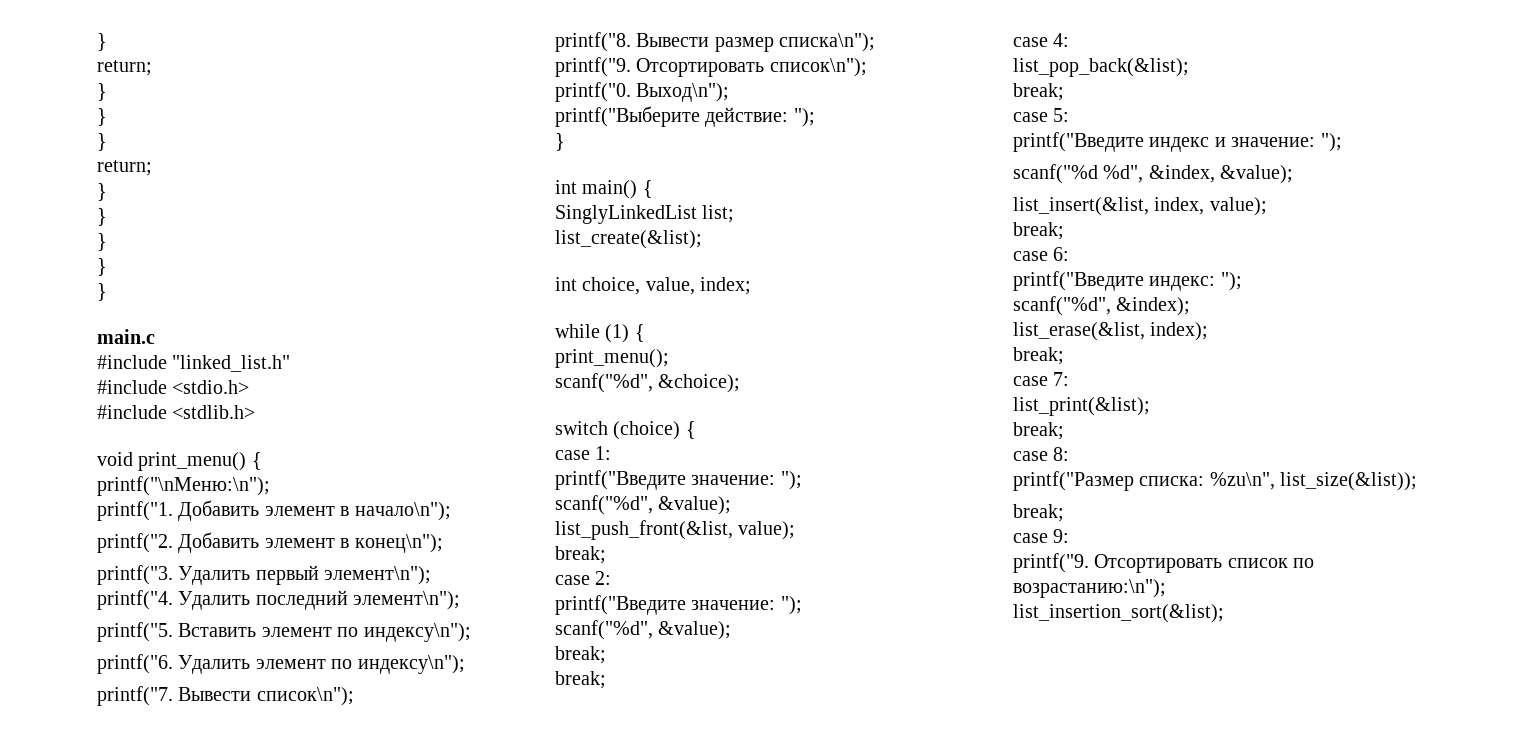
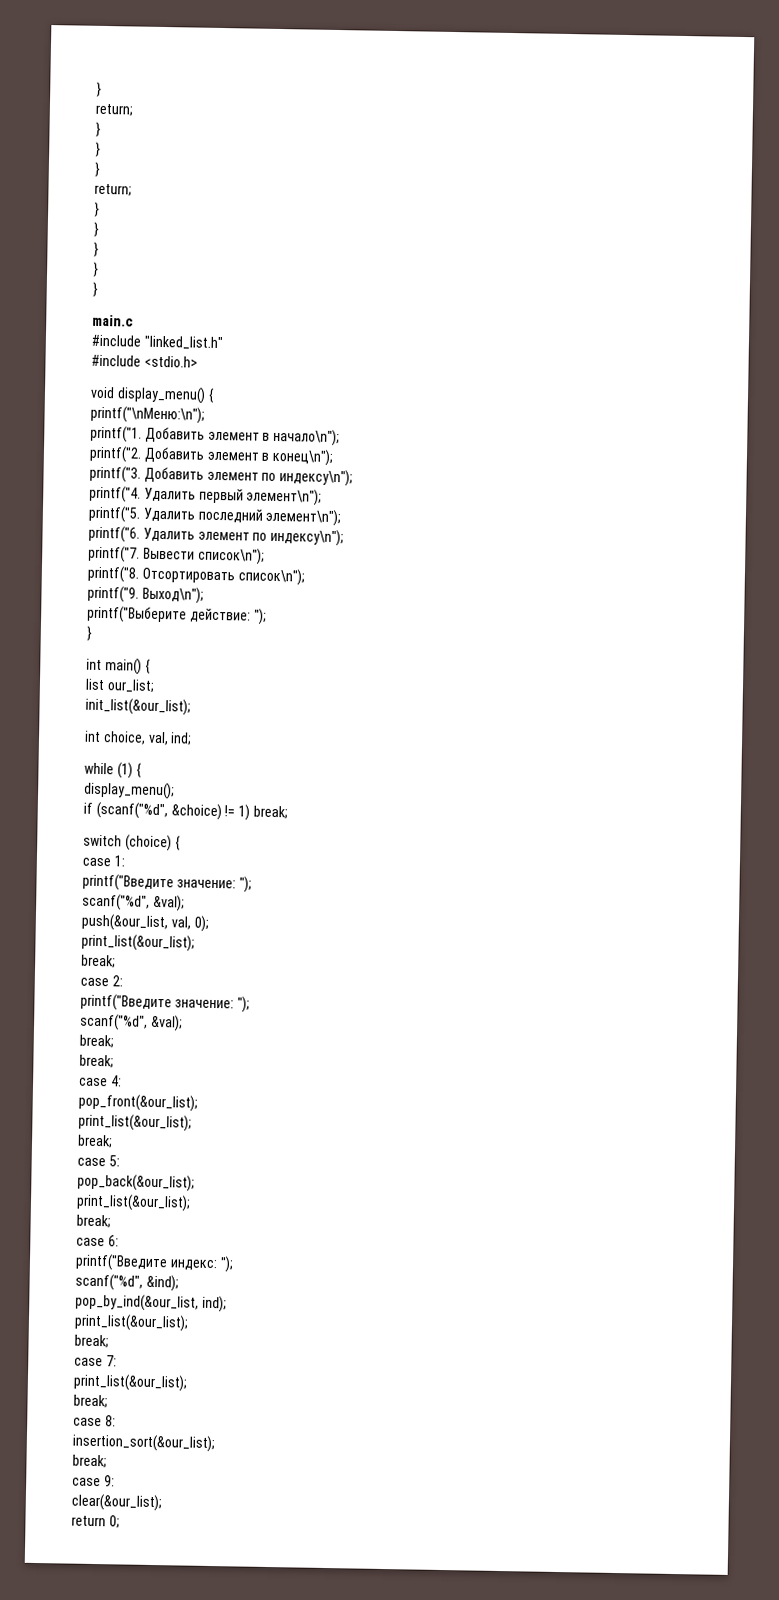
- #include <stdlib.h>
- void print_menu() {
+ void display_menu() {
+ Добавить элемент по индексу\n");
+ printf("4.
- printf("4.
+ printf("5.
- printf("5. Вставить элемент по индексу\n");
- Вывести размер списка\n");
- printf("9.
- printf("0.
+ printf("9.
- SinglyLinkedList list;
- list_create(&list);
+ list our_list;
+ init_list(&our_list);
- int choice, value, index;
+ int choice, val, ind;
- print_menu();
- scanf("%d", &choice);
+ display_menu();
+ if (scanf("%d", &choice) != 1) break;
  case 1:
  printf("Введите значение: ");
- scanf("%d", &value);
- list_push_front(&list, value);
+ scanf("%d", &val);
+ push(&our_list, val, 0);
+ print_list(&our_list);
  case 2:
  printf("Введите значение: ");
- scanf("%d", &value);
+ scanf("%d", &val);
- list_pop_back(&list);
+ pop_front(&our_list);
+ print_list(&our_list);
- printf("Введите индекс и значение: ");
- scanf("%d %d", &index, &value);
- list_insert(&list, index, value);
+ pop_back(&our_list);
+ print_list(&our_list);
- scanf("%d", &index);
- list_erase(&list, index);
+ scanf("%d", &ind);
+ pop_by_ind(&our_list, ind);
+ print_list(&our_list);
  case 7:
- list_print(&list);
+ print_list(&our_list);
- printf("Размер списка: %zu\n", list_size(&list));
+ insertion_sort(&our_list);
- printf("9. Отсортировать список по возрастанию:\n");
- list_insertion_sort(&list);
+ clear(&our_list);
+ return 0;

